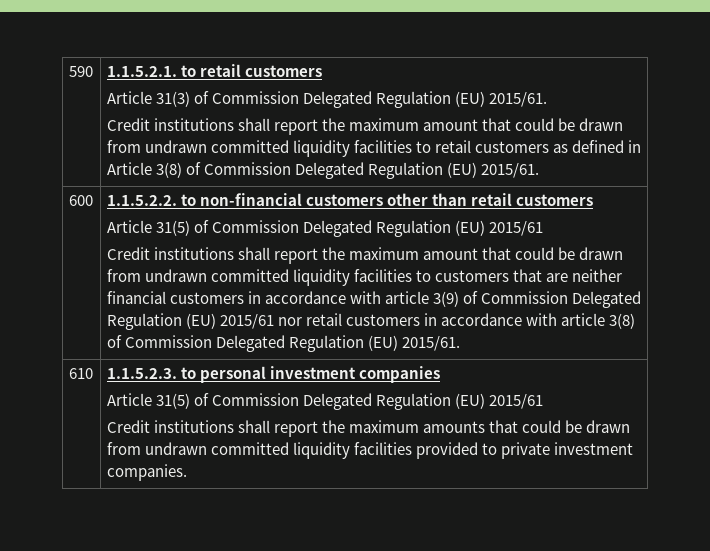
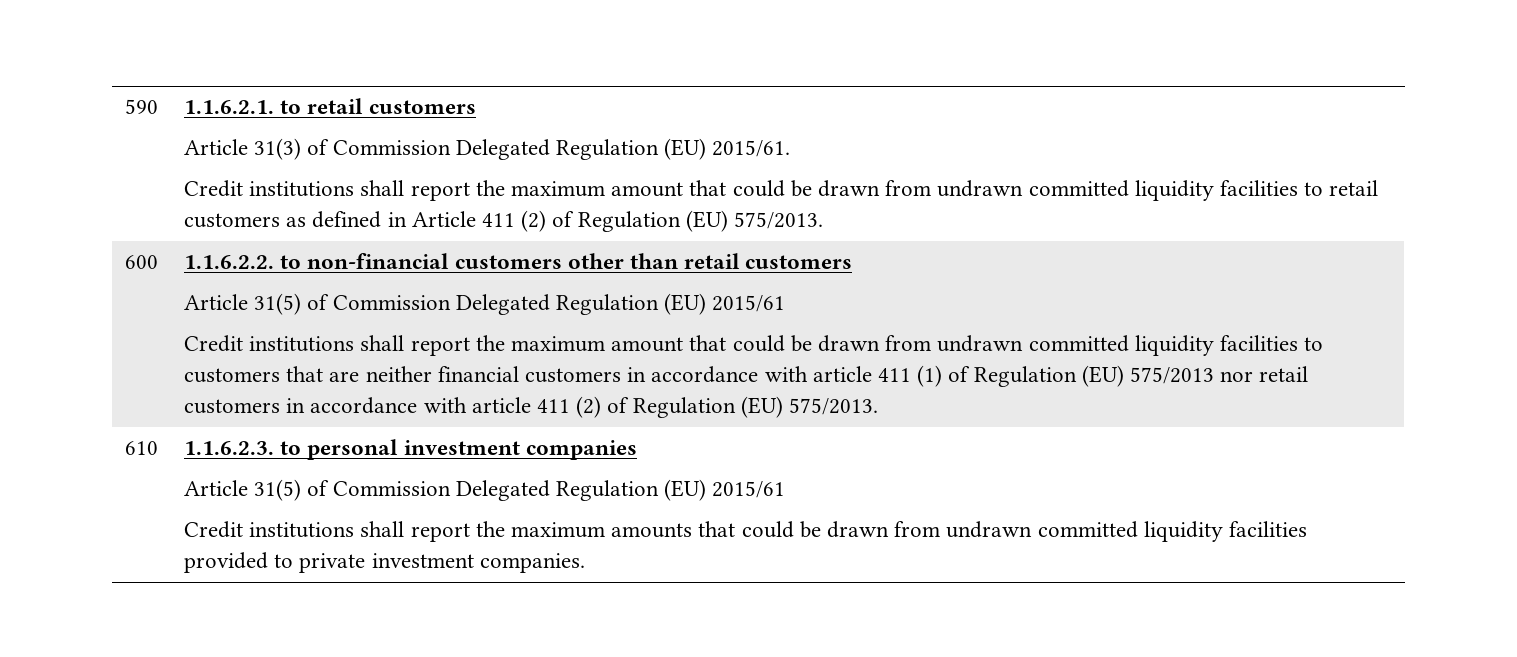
- 1.1.5.2.1. to retail customers
+ 1.1.6.2.1. to retail customers
- Credit institutions shall report the maximum amount that could be drawn from undrawn committed liquidity facilities to retail customers as defined in Article 3(8) of Commission Delegated Regulation (EU) 2015/61.
+ Credit institutions shall report the maximum amount that could be drawn from undrawn committed liquidity facilities to retail customers as defined in Article 411 (2) of Regulation (EU) 575/2013.
- 1.1.5.2.2. to non-financial customers other than retail customers
+ 1.1.6.2.2. to non-financial customers other than retail customers
- Credit institutions shall report the maximum amount that could be drawn from undrawn committed liquidity facilities to customers that are neither financial customers in accordance with article 3(9) of Commission Delegated Regulation (EU) 2015/61 nor retail customers in accordance with article 3(8) of Commission Delegated Regulation (EU) 2015/61.
+ Credit institutions shall report the maximum amount that could be drawn from undrawn committed liquidity facilities to customers that are neither financial customers in accordance with article 411 (1) of Regulation (EU) 575/2013 nor retail customers in accordance with article 411 (2) of Regulation (EU) 575/2013.
- 610 | 1.1.5.2.3. to personal investment companies
+ 610 | 1.1.6.2.3. to personal investment companies

